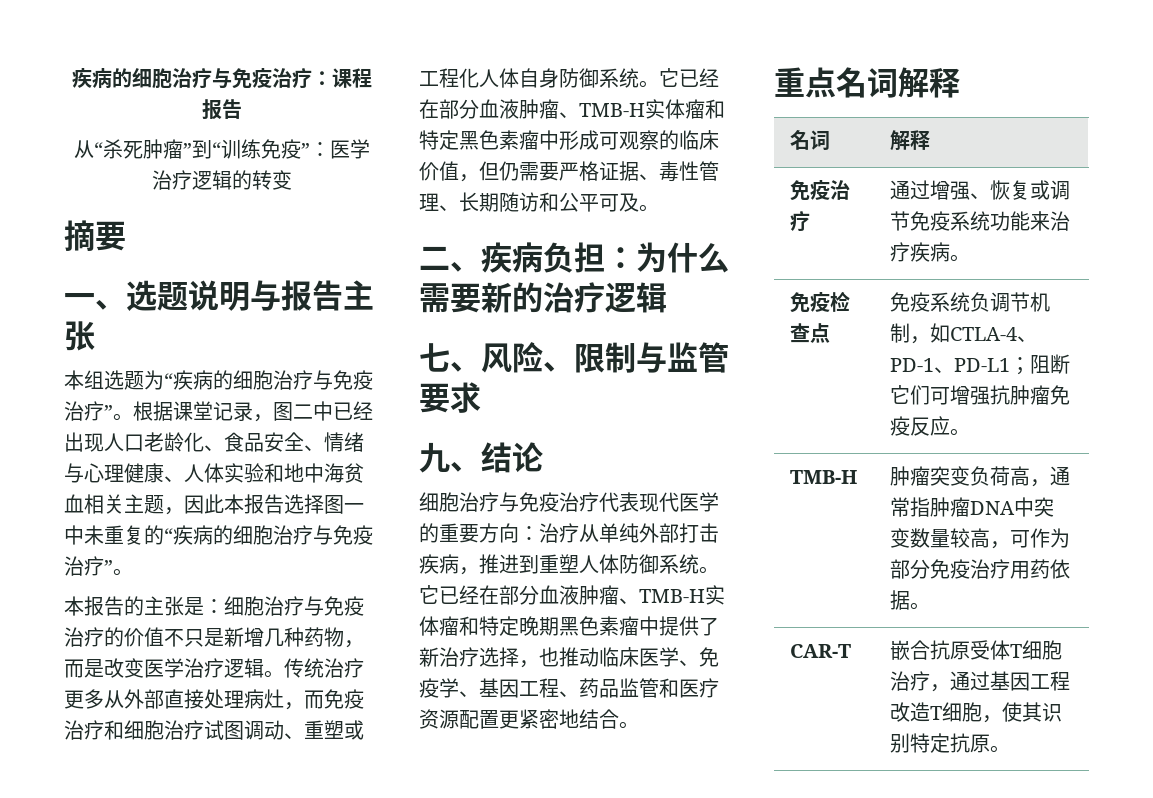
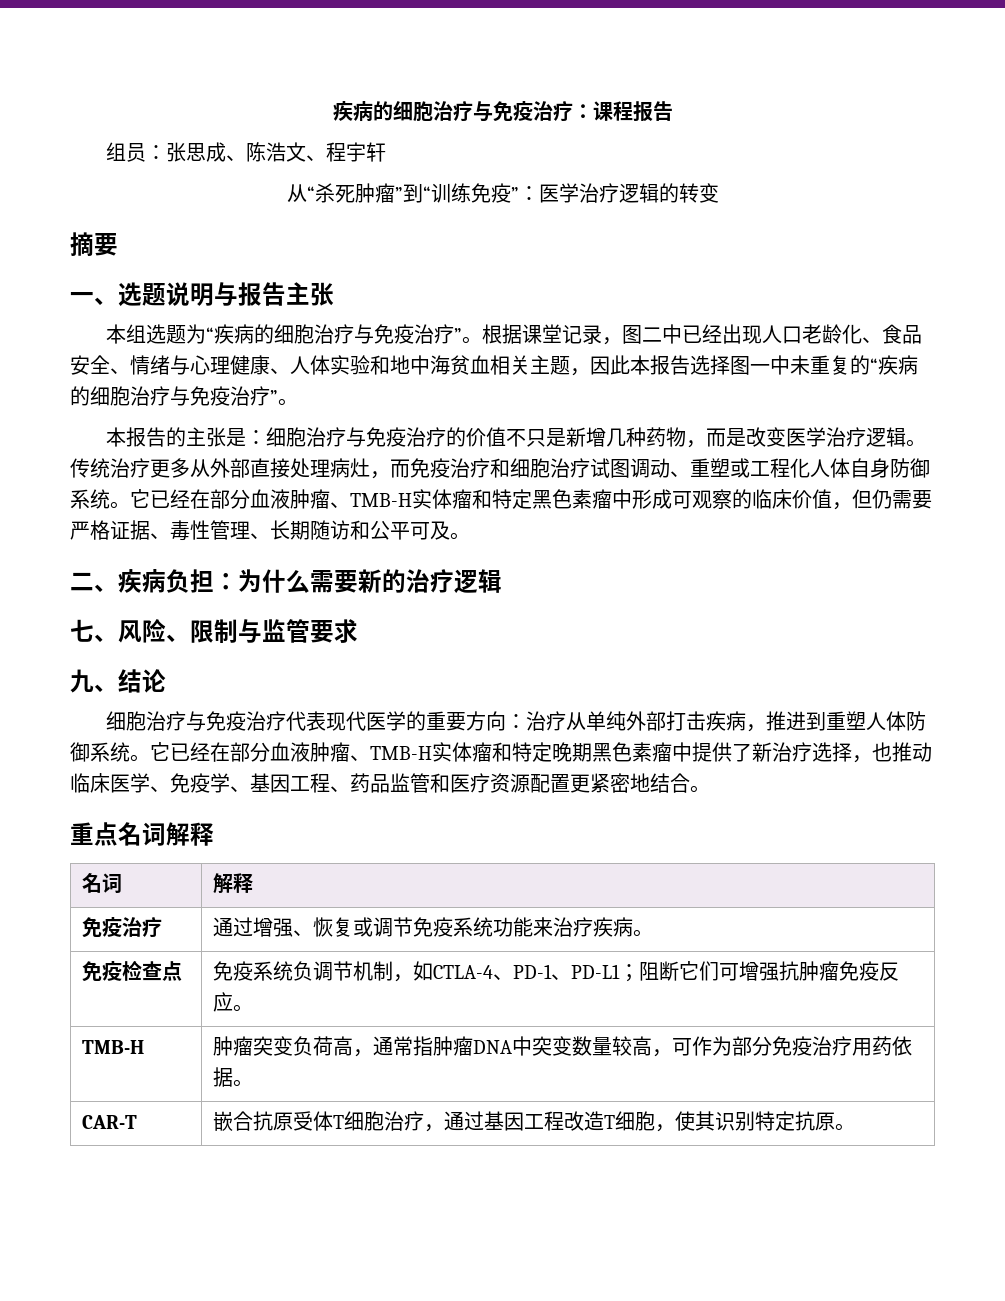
+ 组员：张思成、陈浩文、程宇轩

